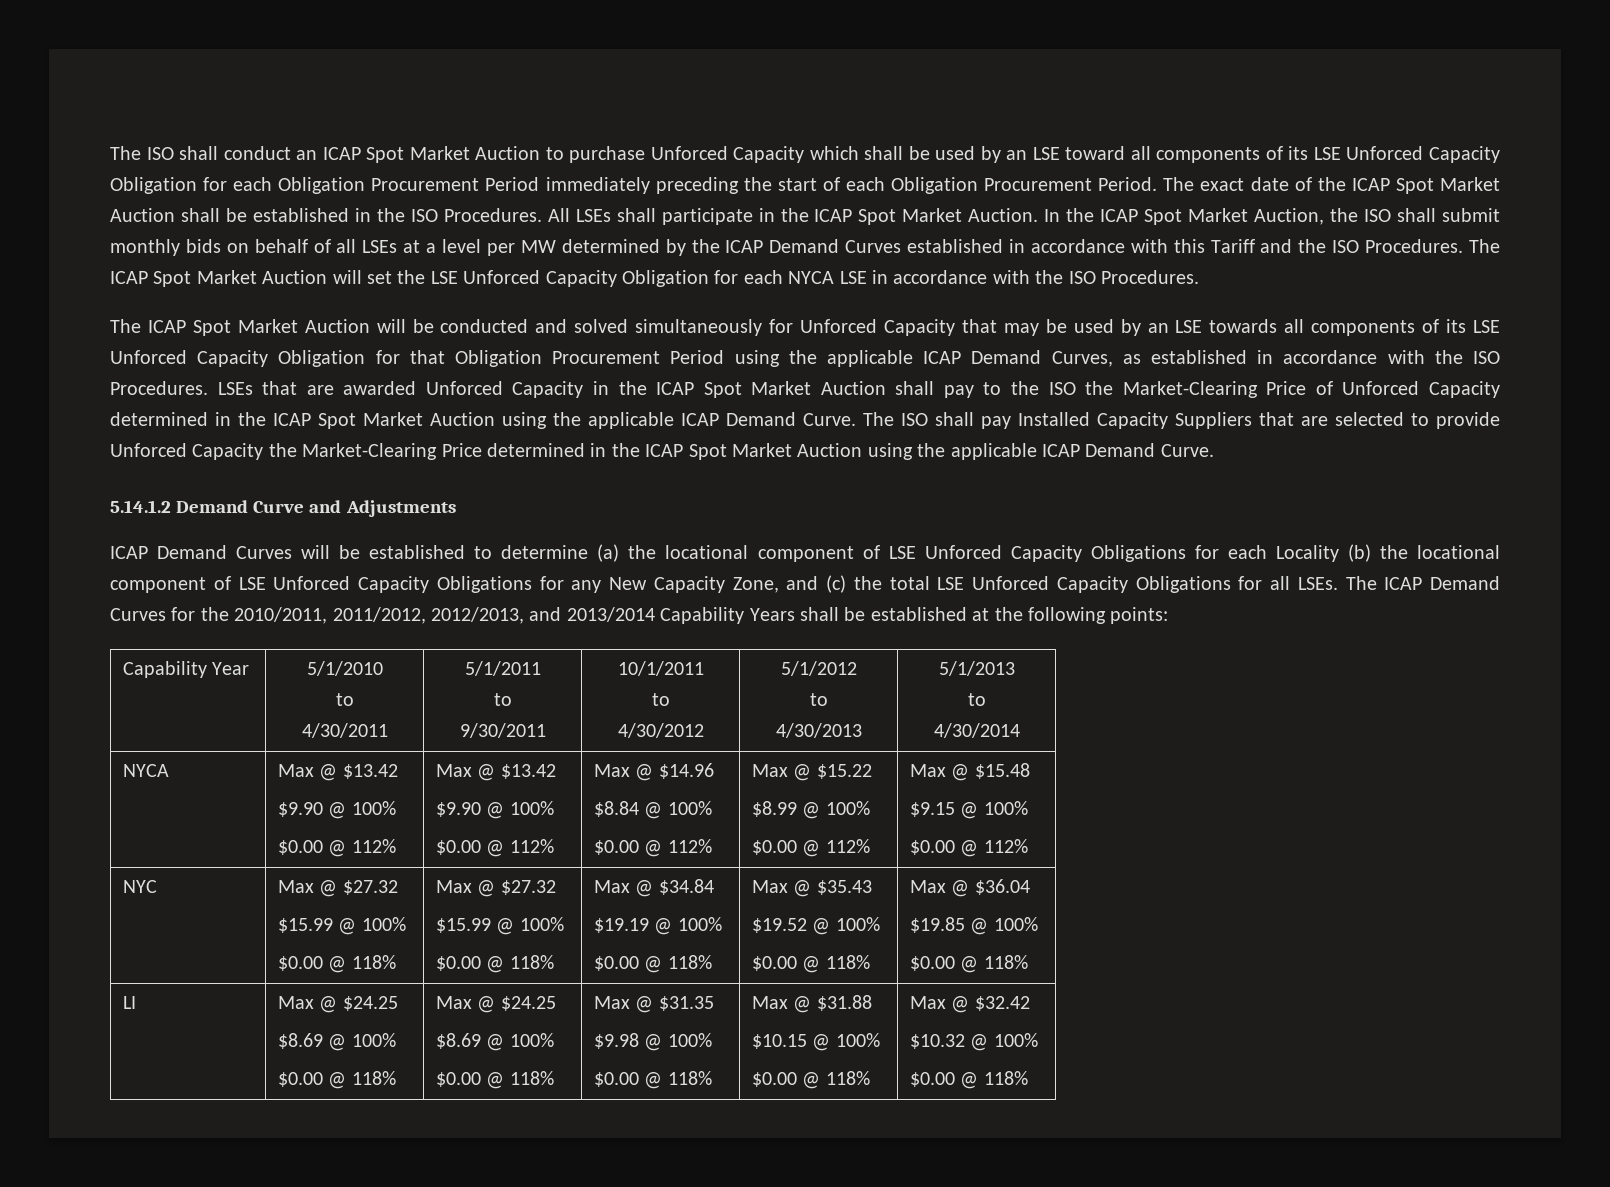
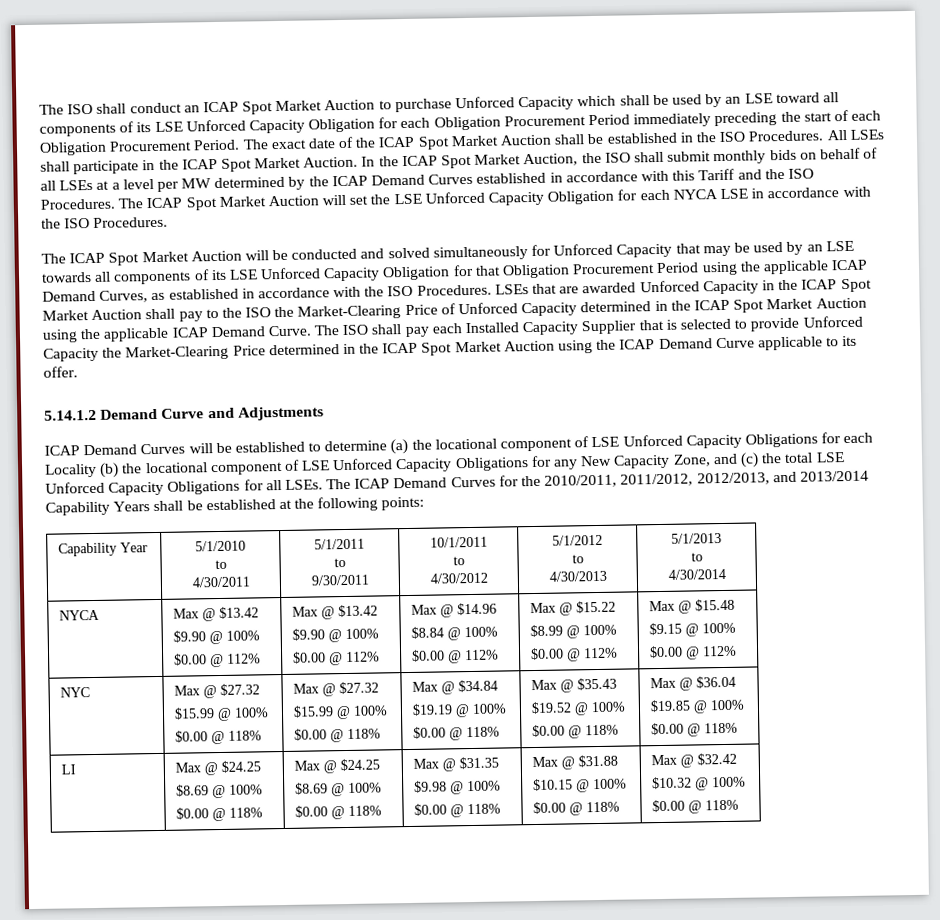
- The ISO shall pay Installed Capacity Suppliers that are selected to provide Unforced Capacity the Market-Clearing Price determined in the ICAP Spot Market Auction using the applicable ICAP Demand Curve.
+ The ISO shall pay each Installed Capacity Supplier that is selected to provide Unforced Capacity the Market-Clearing Price determined in the ICAP Spot Market Auction using the ICAP Demand Curve applicable to its offer.

